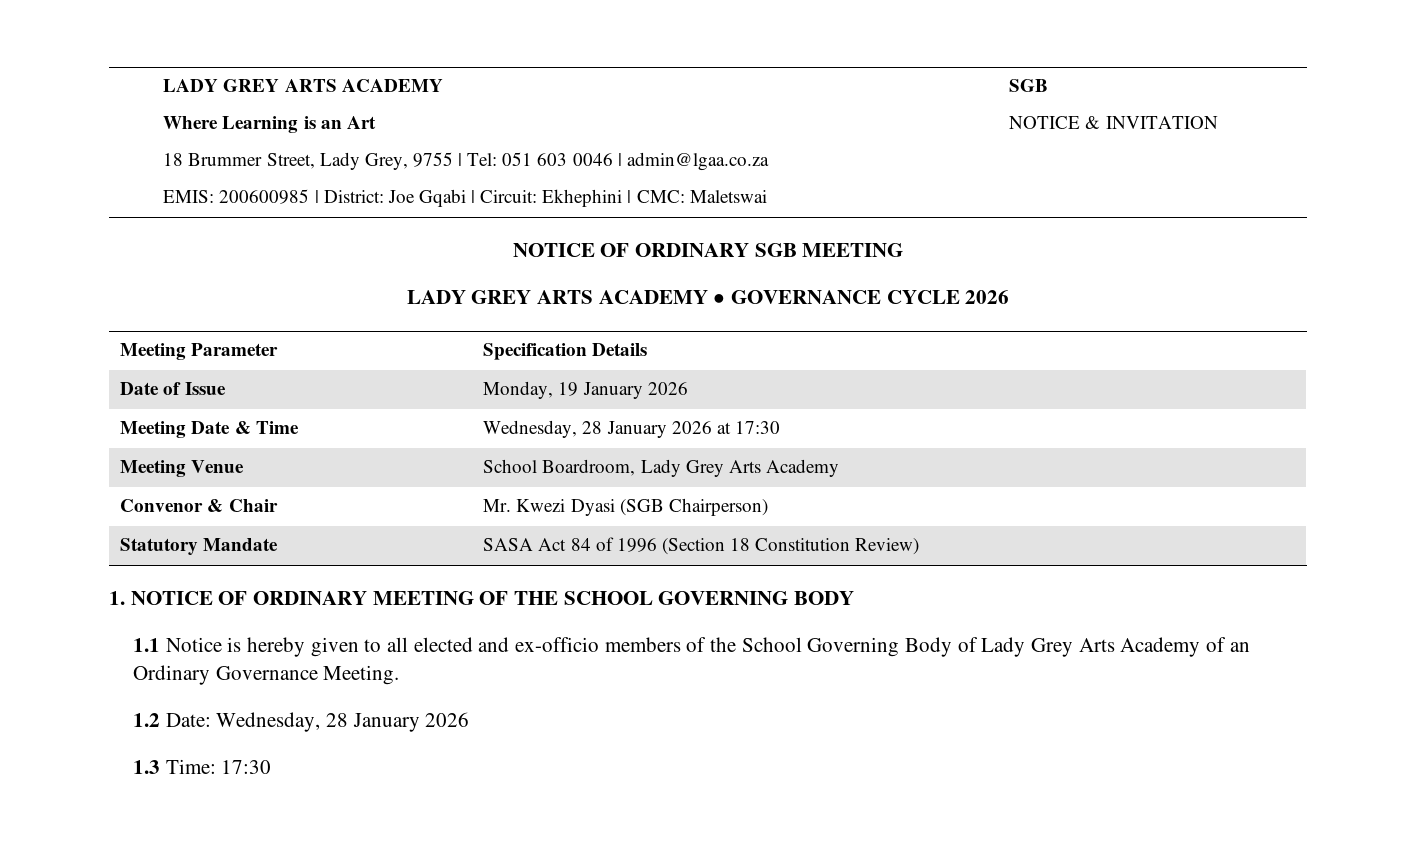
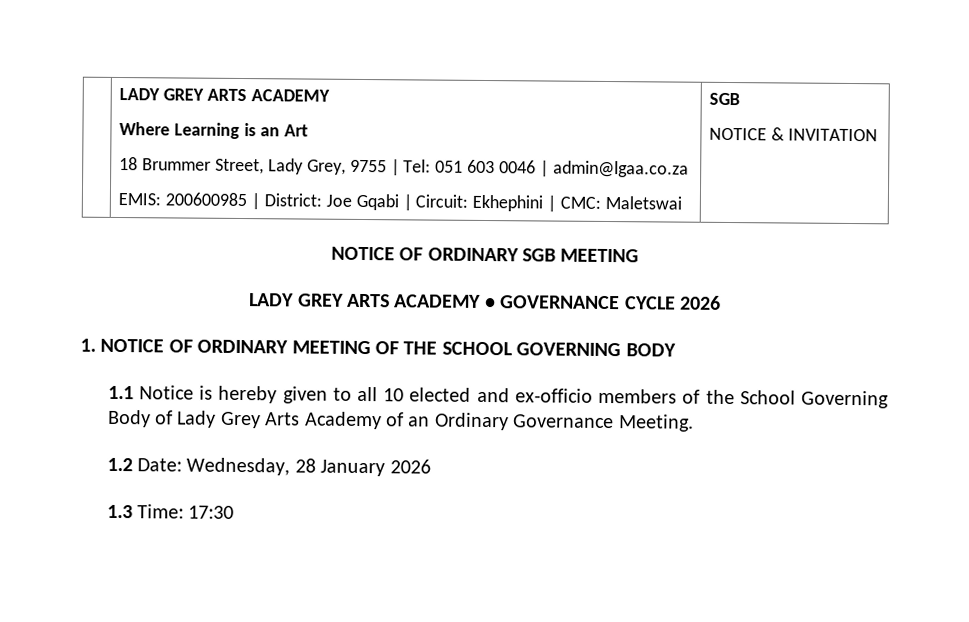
- Meeting Parameter | Specification Details
- Date of Issue | Monday, 19 January 2026
- Meeting Date & Time | Wednesday, 28 January 2026 at 17:30
- Meeting Venue | School Boardroom, Lady Grey Arts Academy
- Convenor & Chair | Mr. Kwezi Dyasi (SGB Chairperson)
- Statutory Mandate | SASA Act 84 of 1996 (Section 18 Constitution Review)
- 1.1 Notice is hereby given to all elected and ex-officio members of the School Governing Body of Lady Grey Arts Academy of an Ordinary Governance Meeting.
+ 1.1 Notice is hereby given to all 10 elected and ex-officio members of the School Governing Body of Lady Grey Arts Academy of an Ordinary Governance Meeting.

